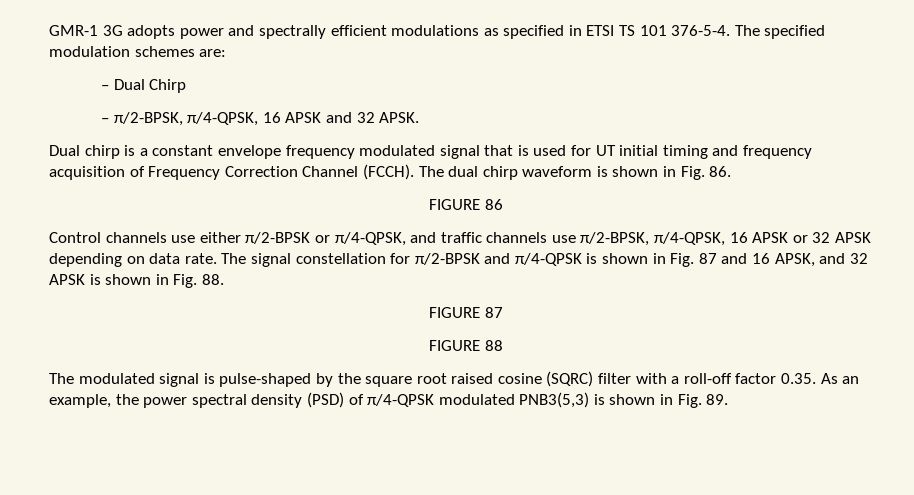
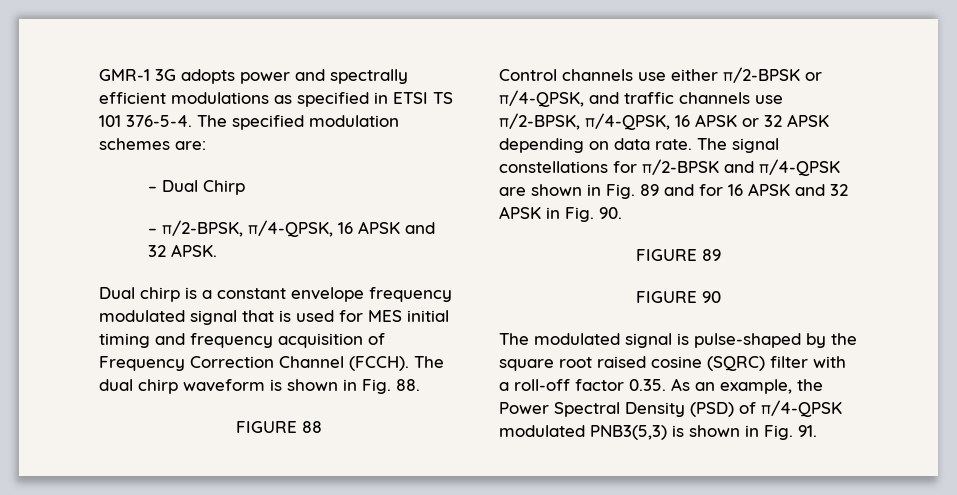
- Dual chirp is a constant envelope frequency modulated signal that is used for UT initial timing and frequency acquisition of Frequency Correction Channel (FCCH).
+ Dual chirp is a constant envelope frequency modulated signal that is used for MES initial timing and frequency acquisition of Frequency Correction Channel (FCCH).
- The dual chirp waveform is shown in Fig. 86.
- FIGURE 86
+ The dual chirp waveform is shown in Fig. 88.
+ FIGURE 88
- The signal constellation for π/2-BPSK and π/4-QPSK is shown in Fig. 87 and 16 APSK, and 32 APSK is shown in Fig. 88.
- FIGURE 87
- FIGURE 88
+ The signal constellations for π/2-BPSK and π/4-QPSK are shown in Fig. 89 and for 16 APSK and 32 APSK in Fig. 90.
+ FIGURE 89
+ FIGURE 90
- The modulated signal is pulse-shaped by the square root raised cosine (SQRC) filter with a roll-off factor 0.35. As an example, the power spectral density (PSD) of π/4-QPSK modulated PNB3(5,3) is shown in Fig. 89.
+ The modulated signal is pulse-shaped by the square root raised cosine (SQRC) filter with a roll-off factor 0.35. As an example, the Power Spectral Density (PSD) of π/4-QPSK modulated PNB3(5,3) is shown in Fig. 91.

